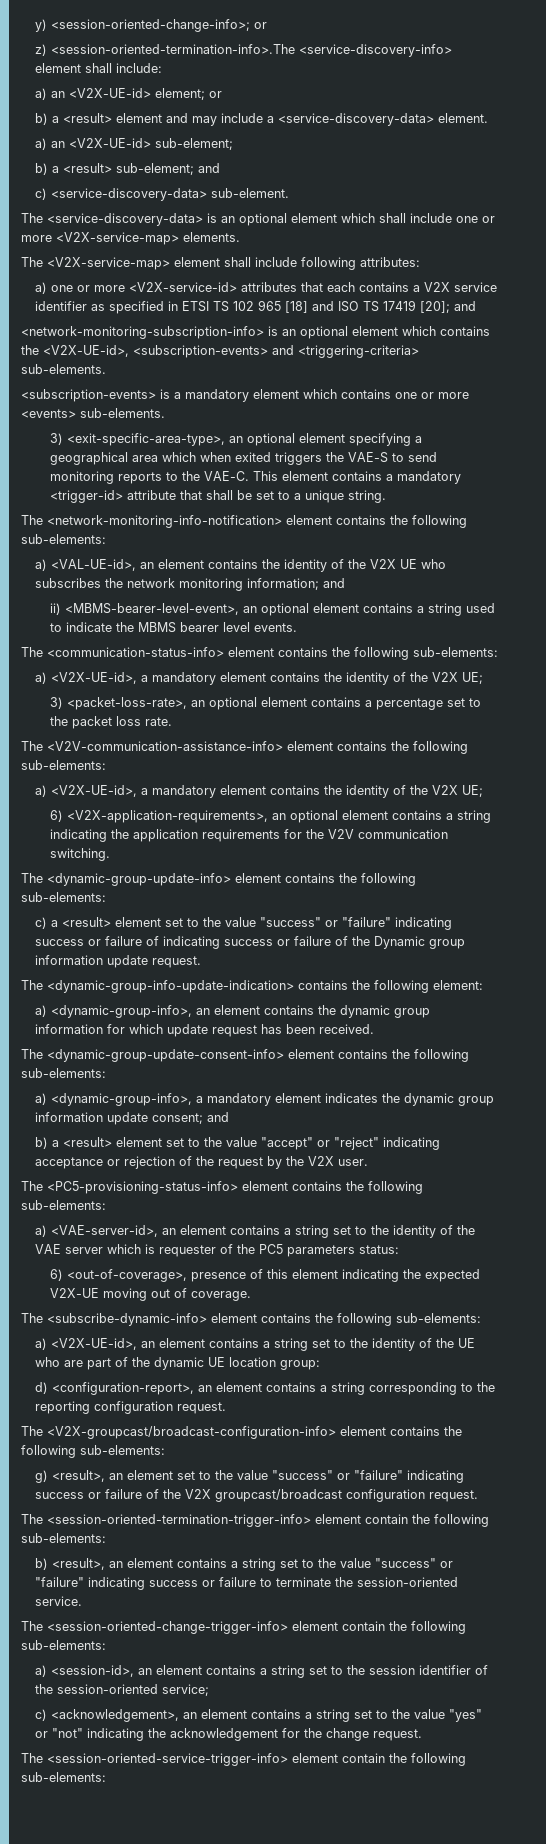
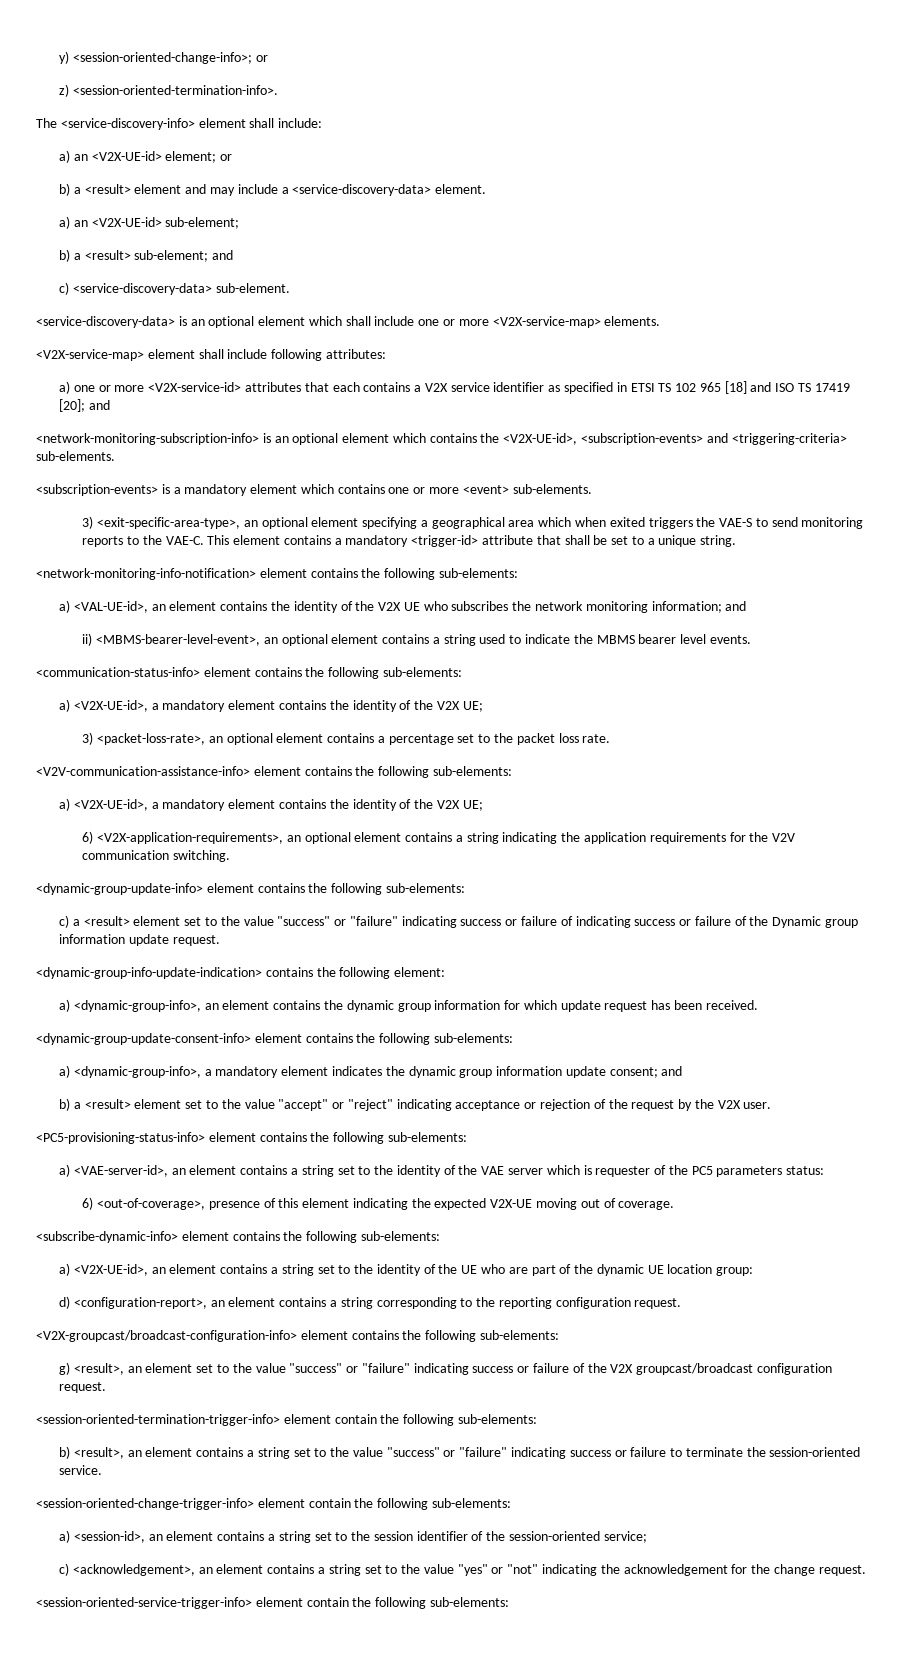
- z) <session-oriented-termination-info>.The <service-discovery-info> element shall include:
+ z) <session-oriented-termination-info>.
+ The <service-discovery-info> element shall include:
- The <service-discovery-data> is an optional element which shall include one or more <V2X-service-map> elements.
+ <service-discovery-data> is an optional element which shall include one or more <V2X-service-map> elements.
- The <V2X-service-map> element shall include following attributes:
+ <V2X-service-map> element shall include following attributes:
- <subscription-events> is a mandatory element which contains one or more <events> sub-elements.
+ <subscription-events> is a mandatory element which contains one or more <event> sub-elements.
- The <network-monitoring-info-notification> element contains the following sub-elements:
+ <network-monitoring-info-notification> element contains the following sub-elements:
- The <communication-status-info> element contains the following sub-elements:
+ <communication-status-info> element contains the following sub-elements:
- The <V2V-communication-assistance-info> element contains the following sub-elements:
+ <V2V-communication-assistance-info> element contains the following sub-elements:
- The <dynamic-group-update-info> element contains the following sub-elements:
+ <dynamic-group-update-info> element contains the following sub-elements:
- The <dynamic-group-info-update-indication> contains the following element:
+ <dynamic-group-info-update-indication> contains the following element:
- The <dynamic-group-update-consent-info> element contains the following sub-elements:
+ <dynamic-group-update-consent-info> element contains the following sub-elements:
- The <PC5-provisioning-status-info> element contains the following sub-elements:
+ <PC5-provisioning-status-info> element contains the following sub-elements:
- The <subscribe-dynamic-info> element contains the following sub-elements:
+ <subscribe-dynamic-info> element contains the following sub-elements:
- The <V2X-groupcast/broadcast-configuration-info> element contains the following sub-elements:
+ <V2X-groupcast/broadcast-configuration-info> element contains the following sub-elements:
- The <session-oriented-termination-trigger-info> element contain the following sub-elements:
+ <session-oriented-termination-trigger-info> element contain the following sub-elements:
- The <session-oriented-change-trigger-info> element contain the following sub-elements:
+ <session-oriented-change-trigger-info> element contain the following sub-elements:
- The <session-oriented-service-trigger-info> element contain the following sub-elements:
+ <session-oriented-service-trigger-info> element contain the following sub-elements:

